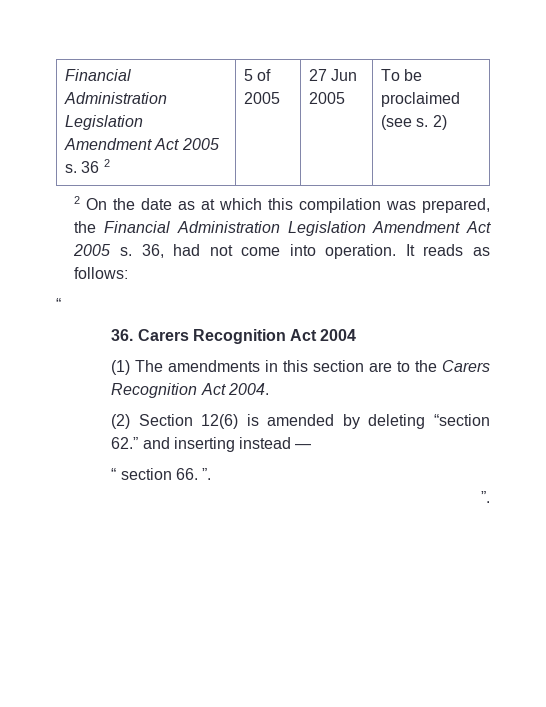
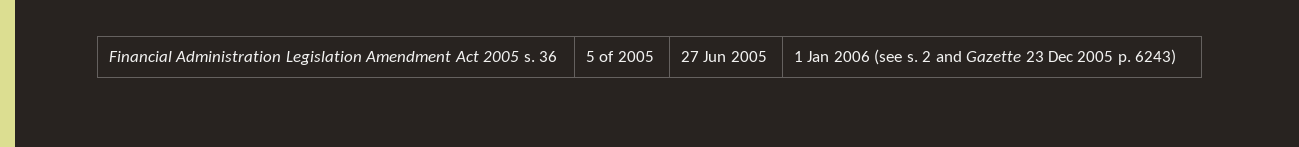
- Financial Administration Legislation Amendment Act 2005 s. 36 2 | 5 of 2005 | 27 Jun 2005 | To be proclaimed (see s. 2)
- 2 On the date as at which this compilation was prepared, the Financial Administration Legislation Amendment Act 2005 s. 36, had not come into operation. It reads as follows:
- “
- 36. Carers Recognition Act 2004
- (1) The amendments in this section are to the Carers Recognition Act 2004.
- (2) Section 12(6) is amended by deleting “section 62.” and inserting instead —
- “ section 66. ”.
- ”.
+ Financial Administration Legislation Amendment Act 2005 s. 36 | 5 of 2005 | 27 Jun 2005 | 1 Jan 2006 (see s. 2 and Gazette 23 Dec 2005 p. 6243)

